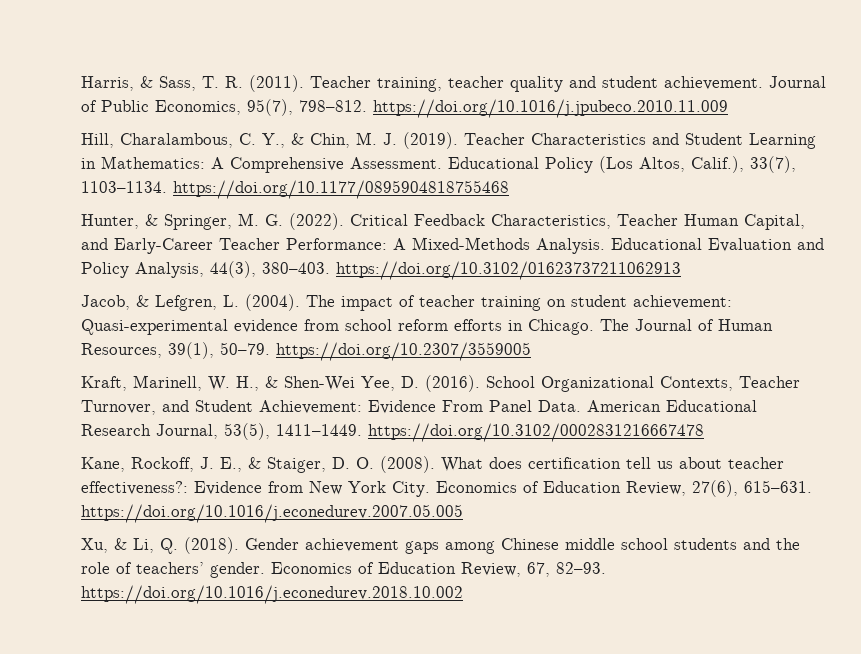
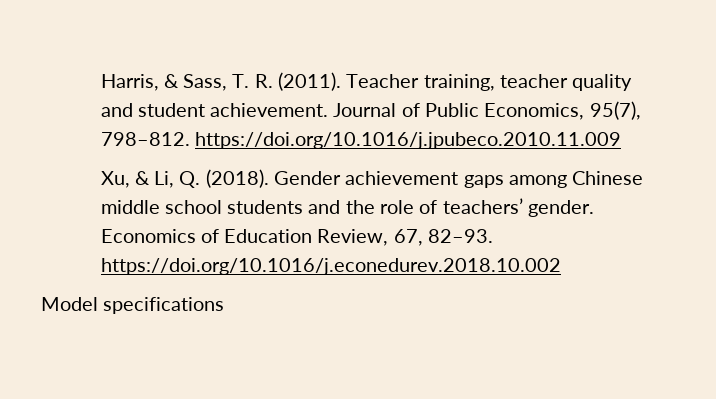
- Hill, Charalambous, C. Y., & Chin, M. J. (2019). Teacher Characteristics and Student Learning in Mathematics: A Comprehensive Assessment. Educational Policy (Los Altos, Calif.), 33(7), 1103–1134. https://doi.org/10.1177/0895904818755468
- Hunter, & Springer, M. G. (2022). Critical Feedback Characteristics, Teacher Human Capital, and Early-Career Teacher Performance: A Mixed-Methods Analysis. Educational Evaluation and Policy Analysis, 44(3), 380–403. https://doi.org/10.3102/01623737211062913
- Jacob, & Lefgren, L. (2004). The impact of teacher training on student achievement: Quasi-experimental evidence from school reform efforts in Chicago. The Journal of Human Resources, 39(1), 50–79. https://doi.org/10.2307/3559005
- Kraft, Marinell, W. H., & Shen-Wei Yee, D. (2016). School Organizational Contexts, Teacher Turnover, and Student Achievement: Evidence From Panel Data. American Educational Research Journal, 53(5), 1411–1449. https://doi.org/10.3102/0002831216667478
- Kane, Rockoff, J. E., & Staiger, D. O. (2008). What does certification tell us about teacher effectiveness?: Evidence from New York City. Economics of Education Review, 27(6), 615–631. https://doi.org/10.1016/j.econedurev.2007.05.005
+ Model specifications

